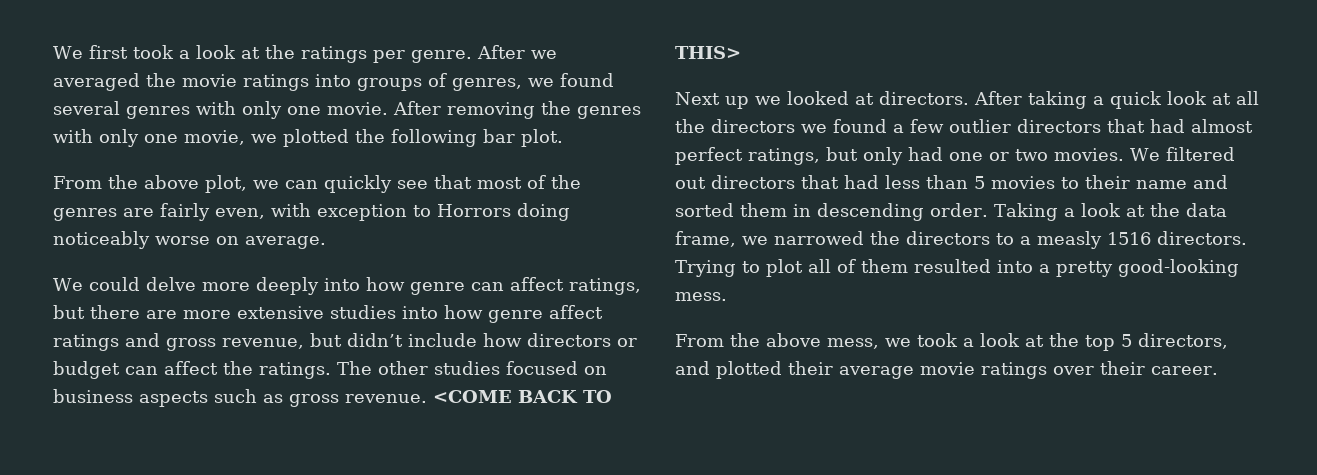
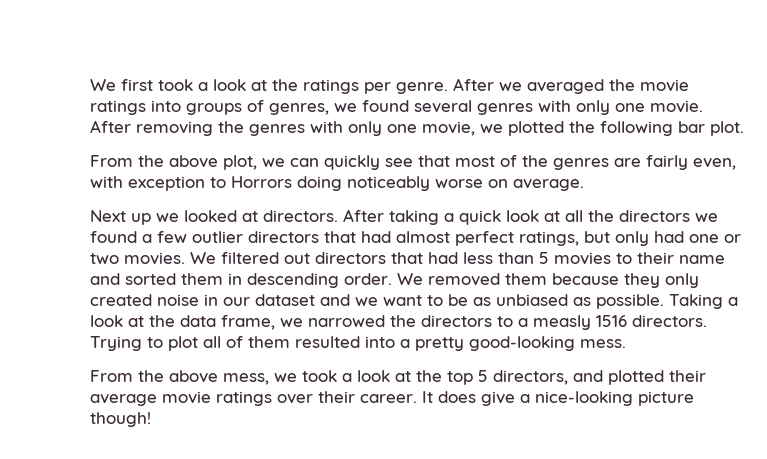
- We could delve more deeply into how genre can affect ratings, but there are more extensive studies into how genre affect ratings and gross revenue, but didn’t include how directors or budget can affect the ratings. The other studies focused on business aspects such as gross revenue. <COME BACK TO THIS>
+ We removed them because they only created noise in our dataset and we want to be as unbiased as possible.
+ It does give a nice-looking picture though!

